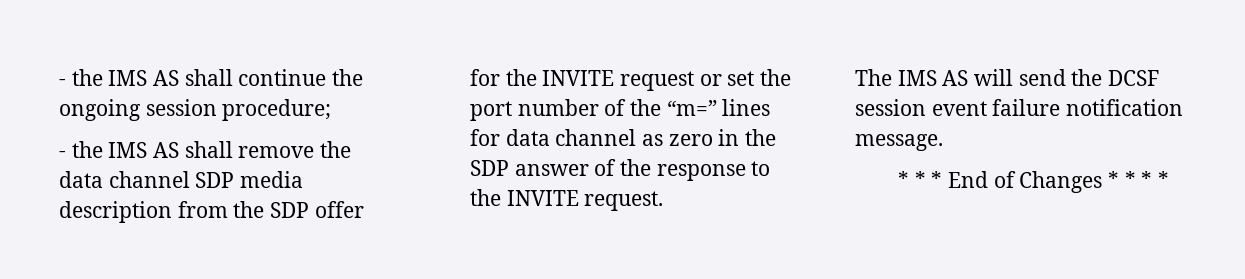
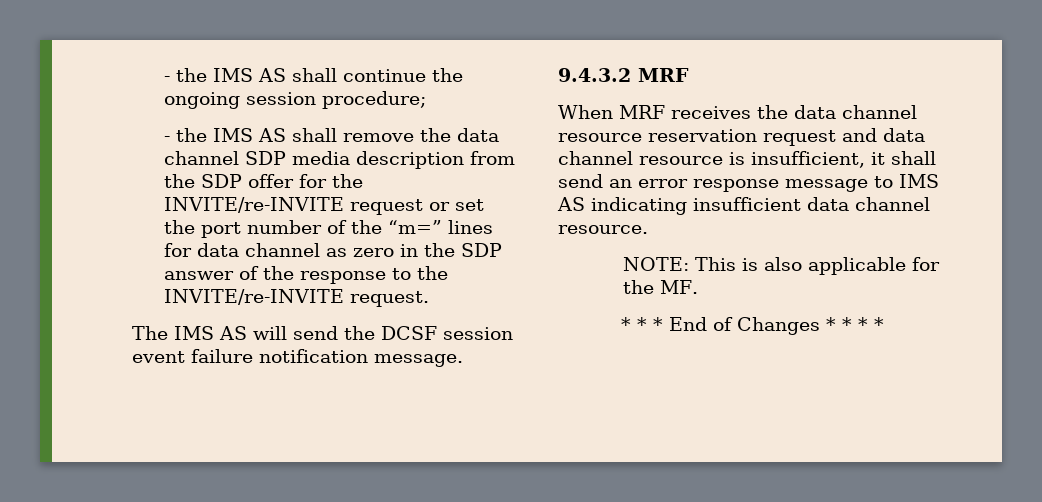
- - the IMS AS shall remove the data channel SDP media description from the SDP offer for the INVITE request or set the port number of the “m=” lines for data channel as zero in the SDP answer of the response to the INVITE request.
+ - the IMS AS shall remove the data channel SDP media description from the SDP offer for the INVITE/re-INVITE request or set the port number of the “m=” lines for data channel as zero in the SDP answer of the response to the INVITE/re-INVITE request.
+ 9.4.3.2 MRF
+ When MRF receives the data channel resource reservation request and data channel resource is insufficient, it shall send an error response message to IMS AS indicating insufficient data channel resource.
+ NOTE: This is also applicable for the MF.

